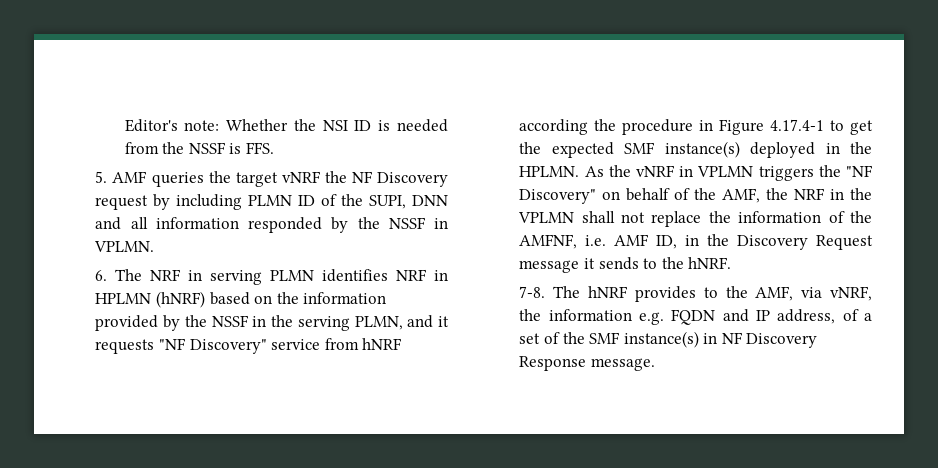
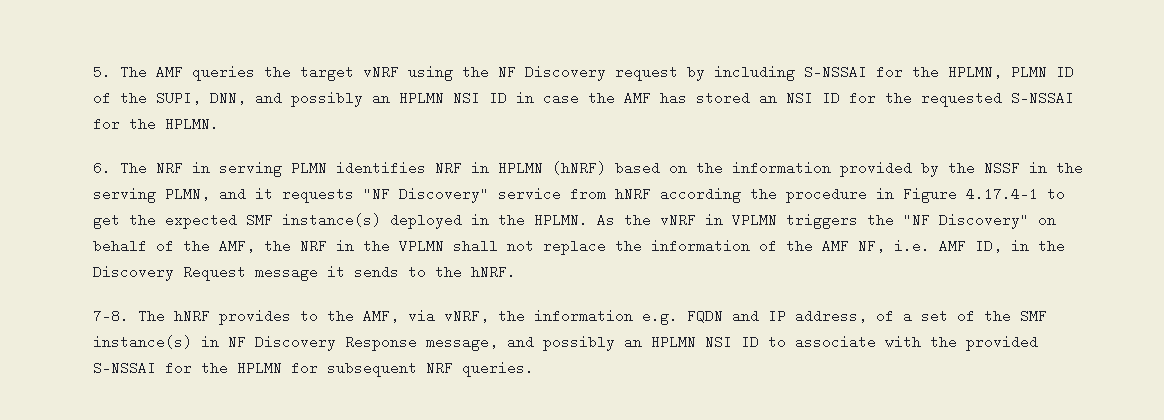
- Editor's note: Whether the NSI ID is needed from the NSSF is FFS.
- 5. AMF queries the target vNRF the NF Discovery request by including PLMN ID of the SUPI, DNN and all information responded by the NSSF in VPLMN.
+ 5. The AMF queries the target vNRF using the NF Discovery request by including S-NSSAI for the HPLMN, PLMN ID of the SUPI, DNN, and possibly an HPLMN NSI ID in case the AMF has stored an NSI ID for the requested S-NSSAI for the HPLMN.
- As the vNRF in VPLMN triggers the "NF Discovery" on behalf of the AMF, the NRF in the VPLMN shall not replace the information of the AMFNF, i.e. AMF ID, in the Discovery Request message it sends to the hNRF.
+ As the vNRF in VPLMN triggers the "NF Discovery" on behalf of the AMF, the NRF in the VPLMN shall not replace the information of the AMF NF, i.e. AMF ID, in the Discovery Request message it sends to the hNRF.
- The hNRF provides to the AMF, via vNRF, the information e.g. FQDN and IP address, of a set of the SMF instance(s) in NF Discovery Response message.
+ The hNRF provides to the AMF, via vNRF, the information e.g. FQDN and IP address, of a set of the SMF instance(s) in NF Discovery Response message, and possibly an HPLMN NSI ID to associate with the provided S-NSSAI for the HPLMN for subsequent NRF queries.

